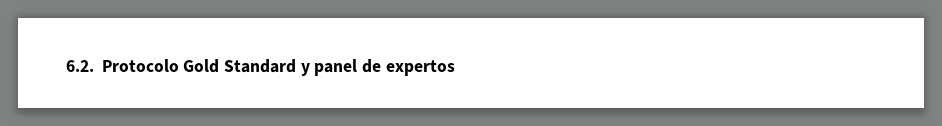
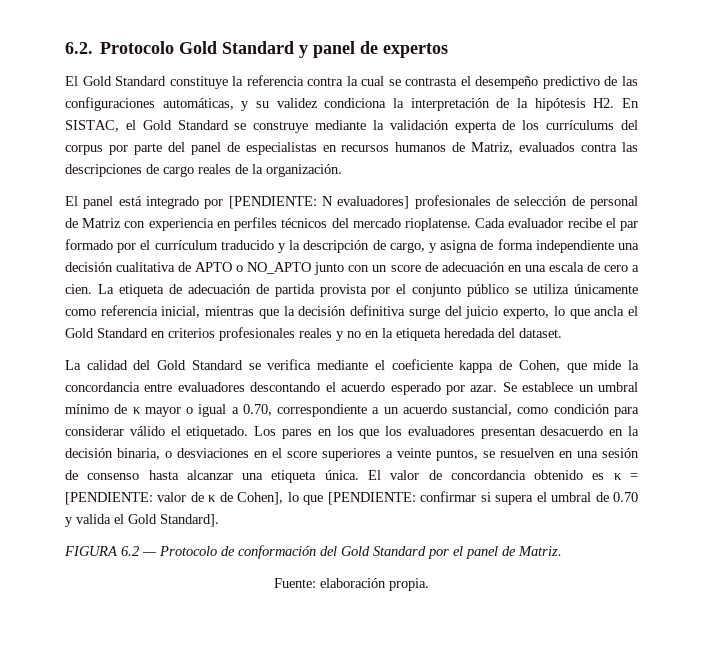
+ El Gold Standard constituye la referencia contra la cual se contrasta el desempeño predictivo de las configuraciones automáticas, y su validez condiciona la interpretación de la hipótesis H2. En SISTAC, el Gold Standard se construye mediante la validación experta de los currículums del corpus por parte del panel de especialistas en recursos humanos de Matriz, evaluados contra las descripciones de cargo reales de la organización.
+ El panel está integrado por [PENDIENTE: N evaluadores] profesionales de selección de personal de Matriz con experiencia en perfiles técnicos del mercado rioplatense. Cada evaluador recibe el par formado por el currículum traducido y la descripción de cargo, y asigna de forma independiente una decisión cualitativa de APTO o NO_APTO junto con un score de adecuación en una escala de cero a cien. La etiqueta de adecuación de partida provista por el conjunto público se utiliza únicamente como referencia inicial, mientras que la decisión definitiva surge del juicio experto, lo que ancla el Gold Standard en criterios profesionales reales y no en la etiqueta heredada del dataset.
+ La calidad del Gold Standard se verifica mediante el coeficiente kappa de Cohen, que mide la concordancia entre evaluadores descontando el acuerdo esperado por azar. Se establece un umbral mínimo de κ mayor o igual a 0.70, correspondiente a un acuerdo sustancial, como condición para considerar válido el etiquetado. Los pares en los que los evaluadores presentan desacuerdo en la decisión binaria, o desviaciones en el score superiores a veinte puntos, se resuelven en una sesión de consenso hasta alcanzar una etiqueta única. El valor de concordancia obtenido es κ = [PENDIENTE: valor de κ de Cohen], lo que [PENDIENTE: confirmar si supera el umbral de 0.70 y valida el Gold Standard].
+ FIGURA 6.2 — Protocolo de conformación del Gold Standard por el panel de Matriz.
+ Fuente: elaboración propia.

